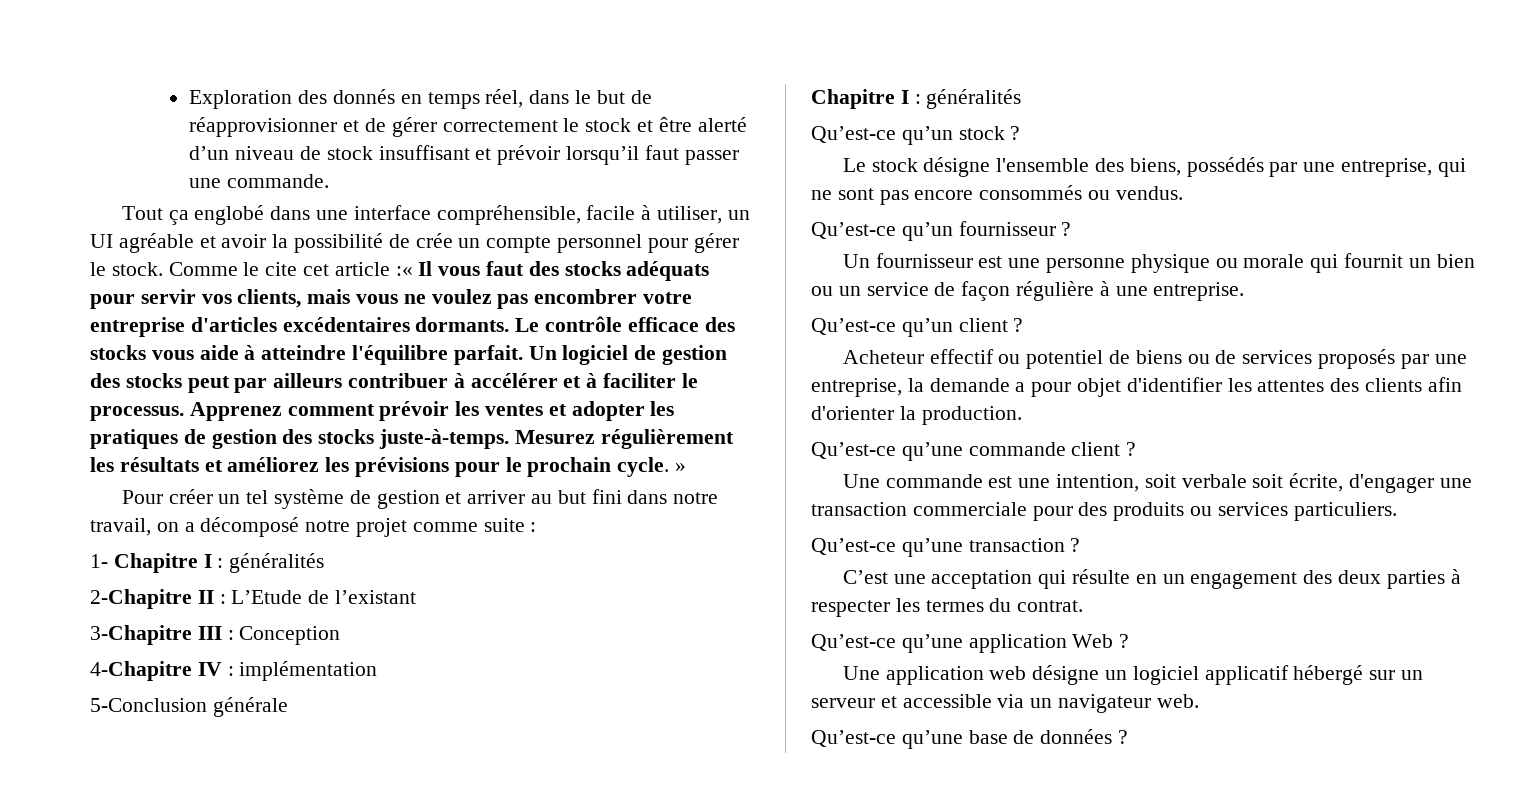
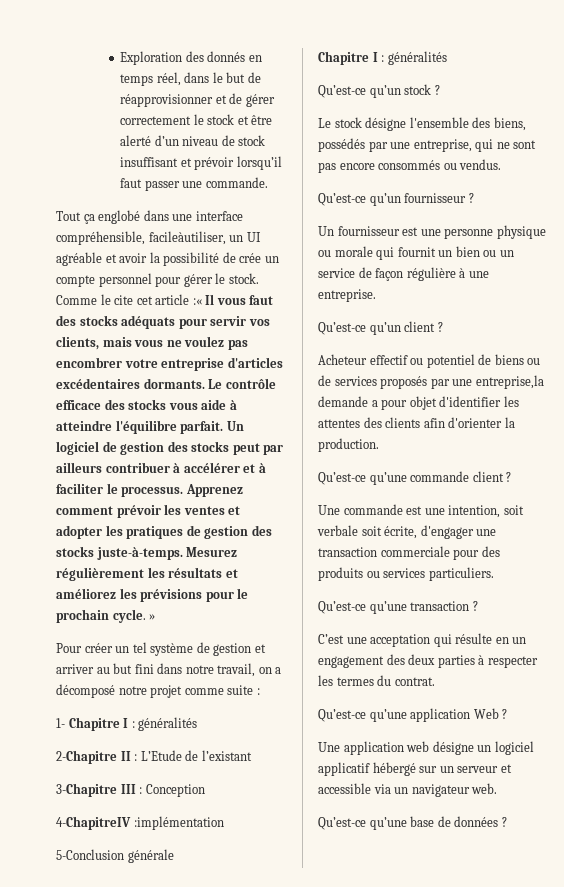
- Tout ça englobé dans une interface compréhensible, facile à utiliser, un UI agréable et avoir la possibilité de crée un compte personnel pour gérer le stock.
+ Tout ça englobé dans une interface compréhensible, facileàutiliser, un UI agréable et avoir la possibilité de crée un compte personnel pour gérer le stock.
- 4-Chapitre IV : implémentation
+ 4-ChapitreIV :implémentation
- Acheteur effectif ou potentiel de biens ou de services proposés par une entreprise, la demande a pour objet d'identifier les attentes des clients afin d'orienter la production.
+ Acheteur effectif ou potentiel de biens ou de services proposés par une entreprise,la demande a pour objet d'identifier les attentes des clients afin d'orienter la production.

